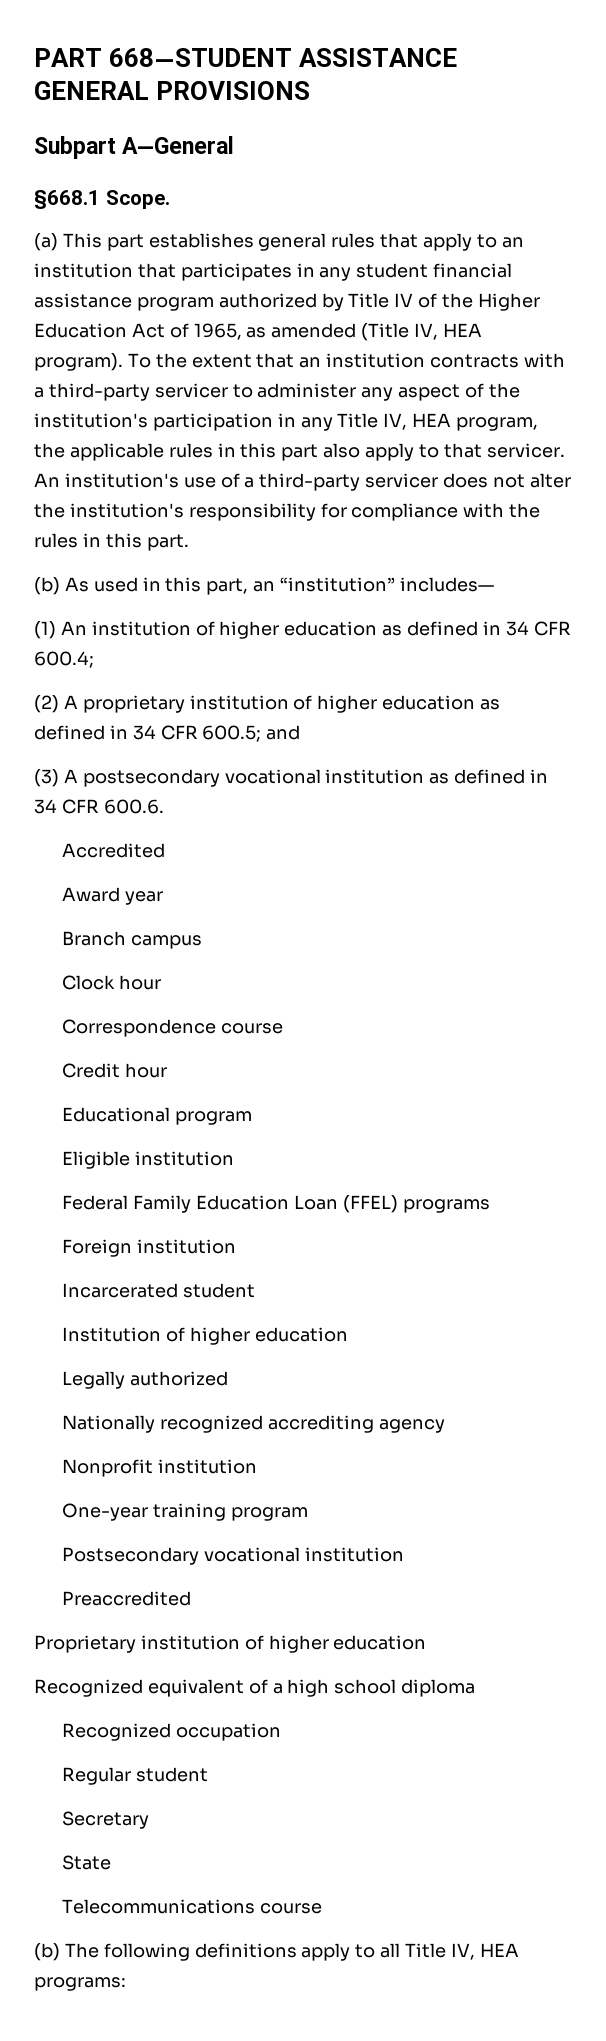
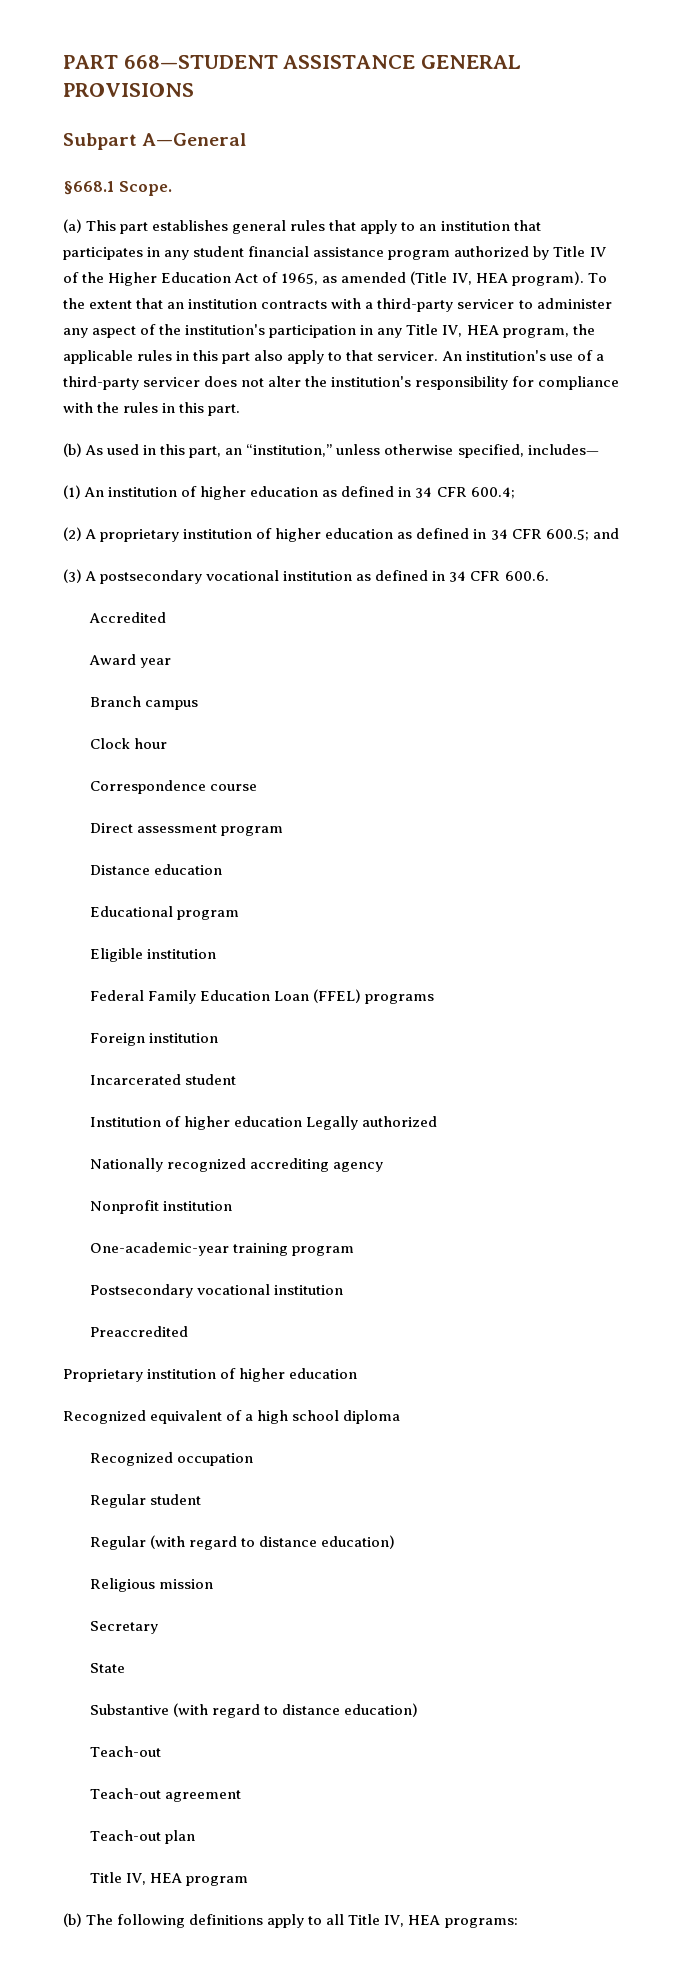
- (b) As used in this part, an “institution” includes—
+ (b) As used in this part, an “institution,” unless otherwise specified, includes—
- Credit hour
+ Direct assessment program
+ Distance education
- Institution of higher education
- Legally authorized
+ Institution of higher education Legally authorized
- One-year training program
+ One-academic-year training program
+ Regular (with regard to distance education)
+ Religious mission
  Secretary
  State
- Telecommunications course
+ Substantive (with regard to distance education)
+ Teach-out
+ Teach-out agreement
+ Teach-out plan
+ Title IV, HEA program

